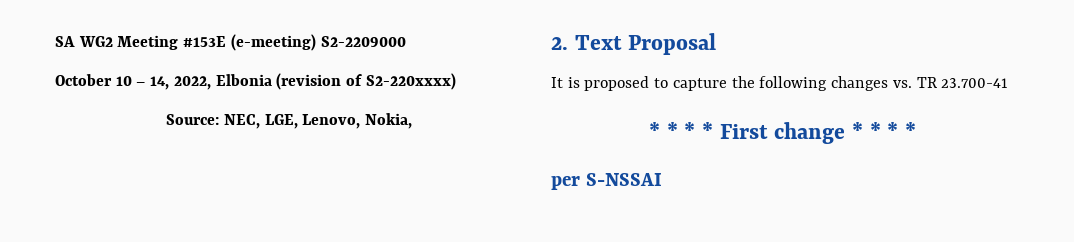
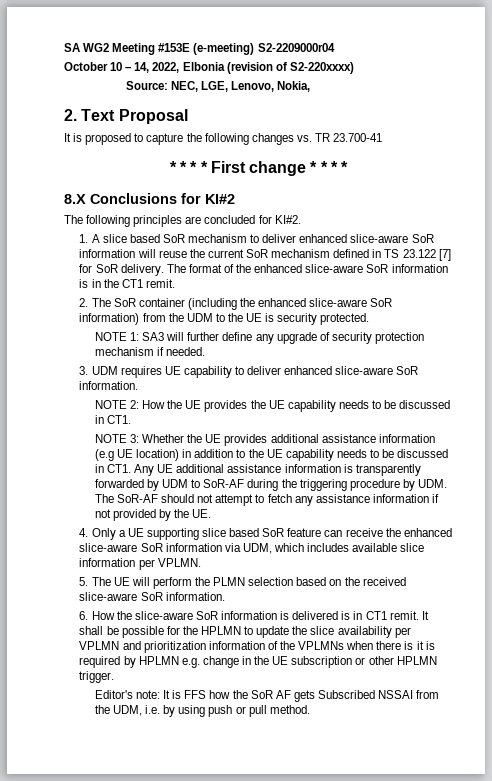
- SA WG2 Meeting #153E (e-meeting) S2-2209000
+ SA WG2 Meeting #153E (e-meeting) S2-2209000r04
- per S-NSSAI
+ 8.X Conclusions for KI#2
+ The following principles are concluded for KI#2.
+ 1. A slice based SoR mechanism to deliver enhanced slice-aware SoR information will reuse the current SoR mechanism defined in TS 23.122 [7] for SoR delivery. The format of the enhanced slice-aware SoR information is in the CT1 remit.
+ 2. The SoR container (including the enhanced slice-aware SoR information) from the UDM to the UE is security protected.
+ NOTE 1: SA3 will further define any upgrade of security protection mechanism if needed.
+ 3. UDM requires UE capability to deliver enhanced slice-aware SoR information.
+ NOTE 2: How the UE provides the UE capability needs to be discussed in CT1.
+ NOTE 3: Whether the UE provides additional assistance information (e.g UE location) in addition to the UE capability needs to be discussed in CT1. Any UE additional assistance information is transparently forwarded by UDM to SoR-AF during the triggering procedure by UDM. The SoR-AF should not attempt to fetch any assistance information if not provided by the UE.
+ 4. Only a UE supporting slice based SoR feature can receive the enhanced slice-aware SoR information via UDM, which includes available slice information per VPLMN.
+ 5. The UE will perform the PLMN selection based on the received slice-aware SoR information.
+ 6. How the slice-aware SoR information is delivered is in CT1 remit. It shall be possible for the HPLMN to update the slice availability per VPLMN and prioritization information of the VPLMNs when there is it is required by HPLMN e.g. change in the UE subscription or other HPLMN trigger.
+ Editor's note: It is FFS how the SoR AF gets Subscribed NSSAI from the UDM, i.e. by using push or pull method.

